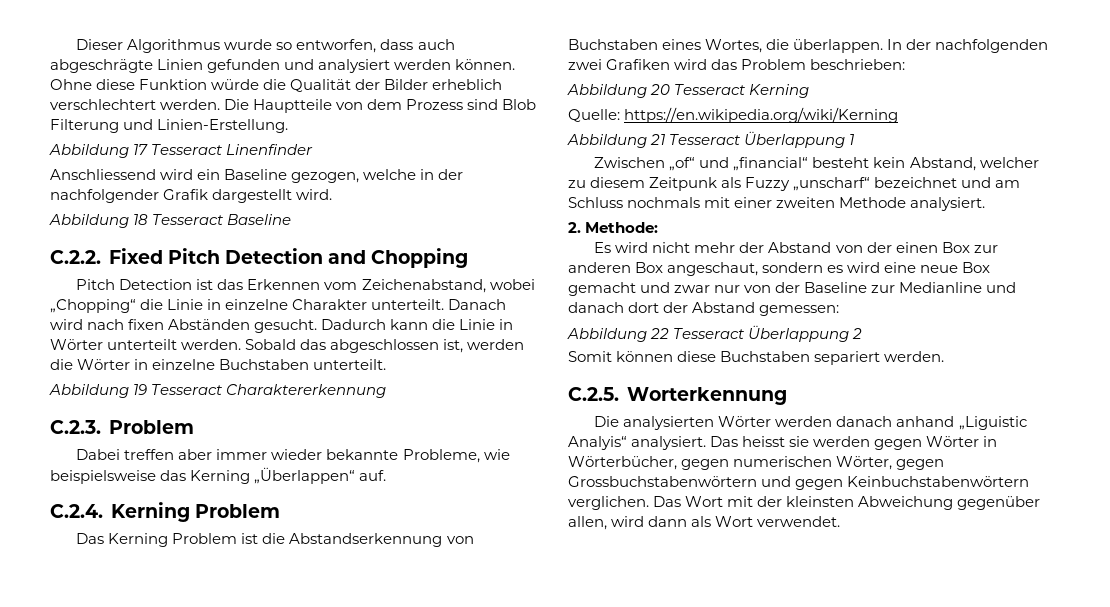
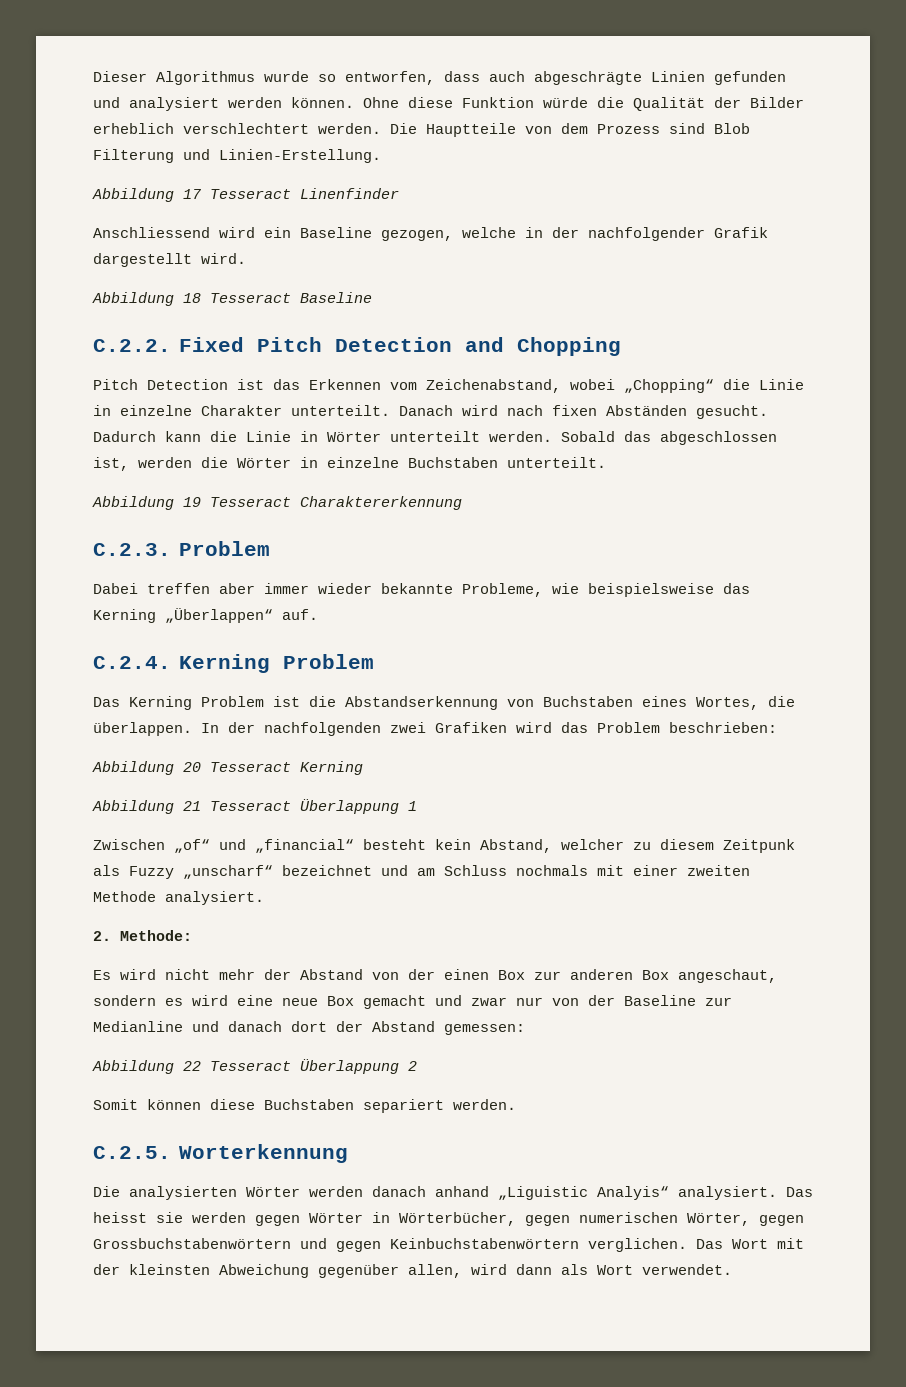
- Quelle: https://en.wikipedia.org/wiki/Kerning

